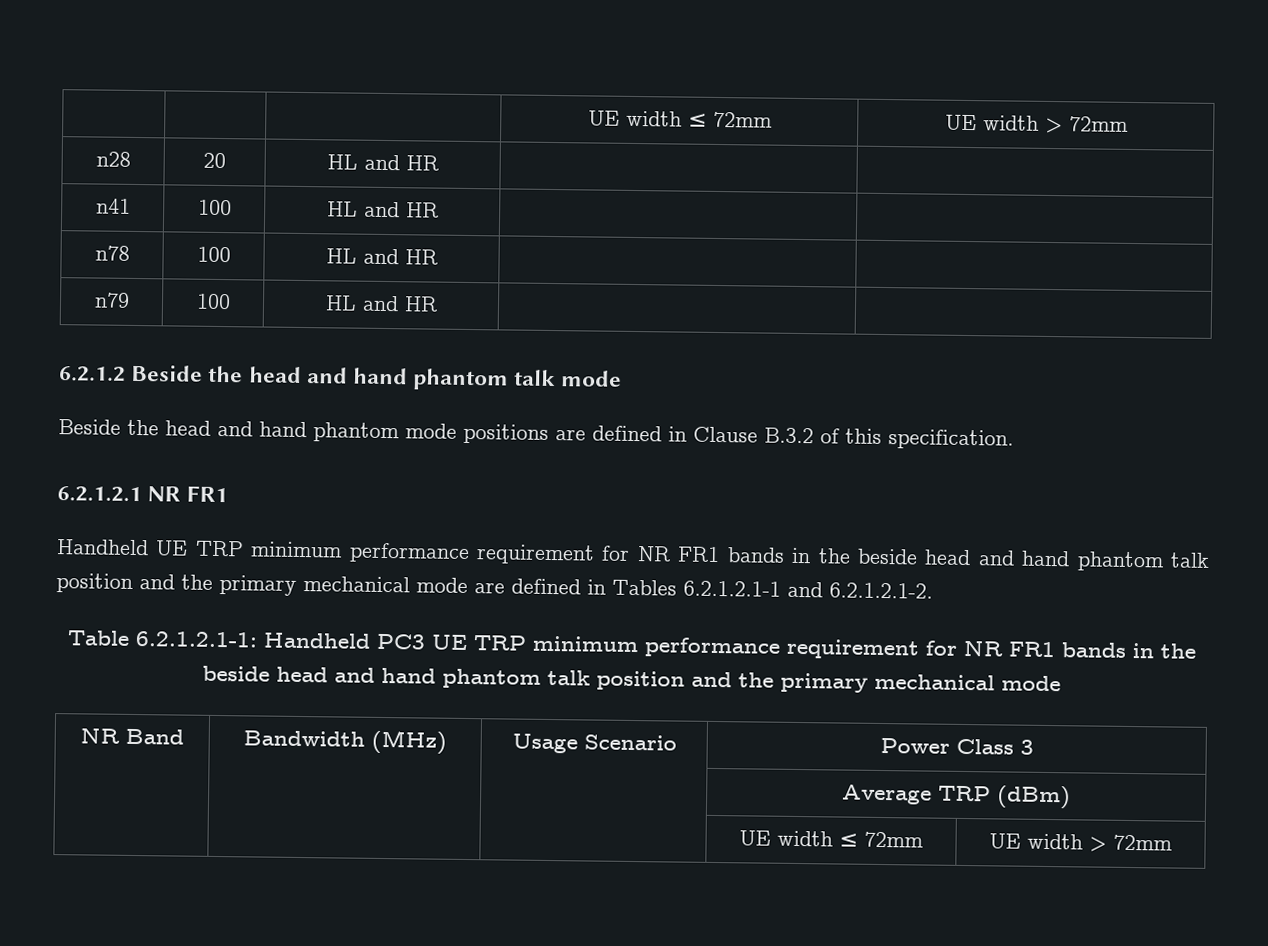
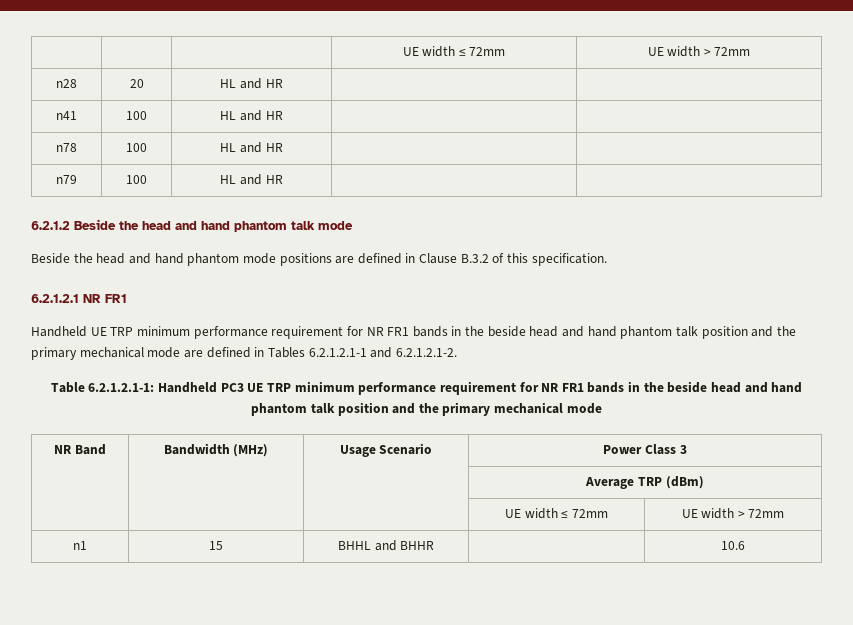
+ n1 | 15 | BHHL and BHHR | | 10.6

